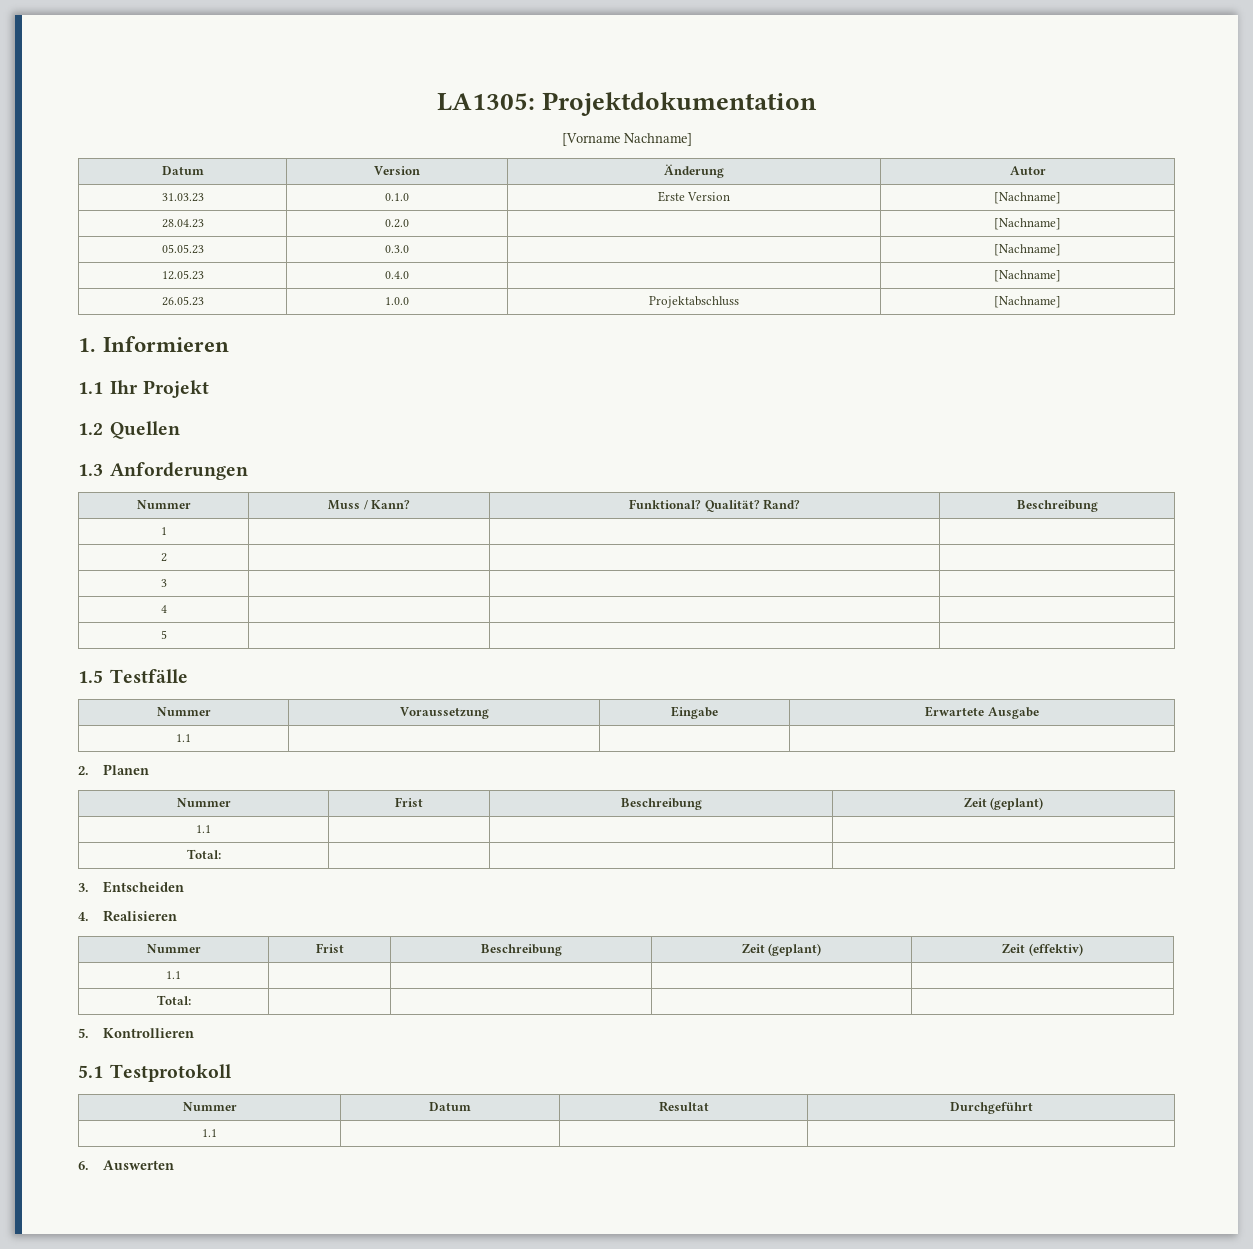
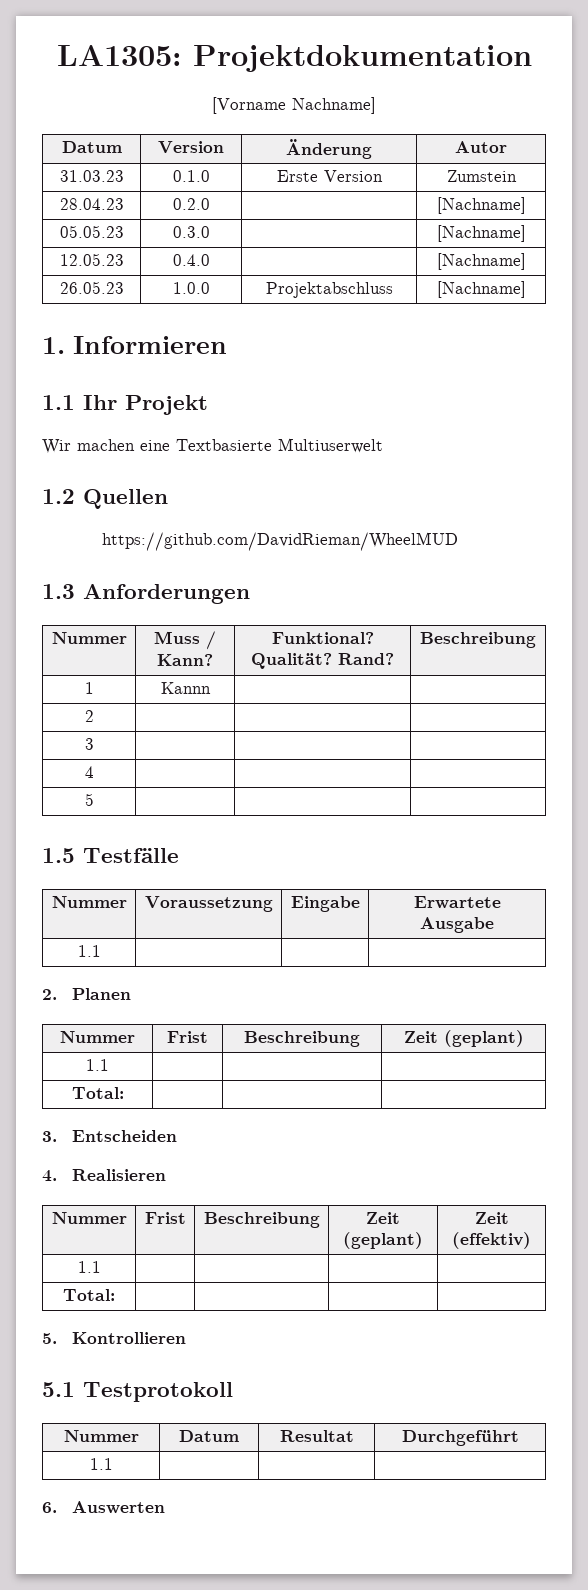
- 31.03.23 | 0.1.0 | Erste Version | [Nachname]
+ 31.03.23 | 0.1.0 | Erste Version | Zumstein
+ Wir machen eine Textbasierte Multiuserwelt
+ https://github.com/DavidRieman/WheelMUD
  Nummer | Muss / Kann? | Funktional? Qualität? Rand? | Beschreibung
- 1 | | |
+ 1 | Kannn | |

